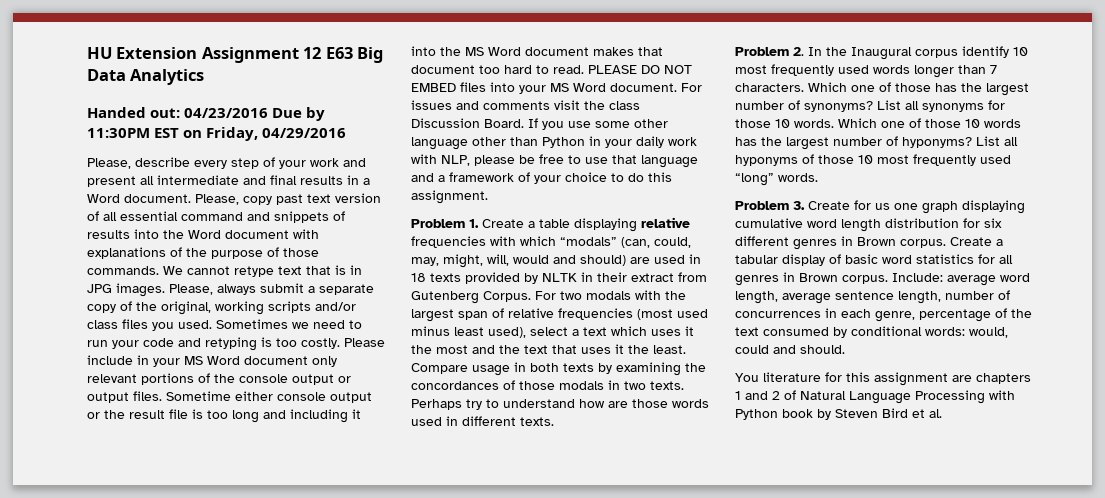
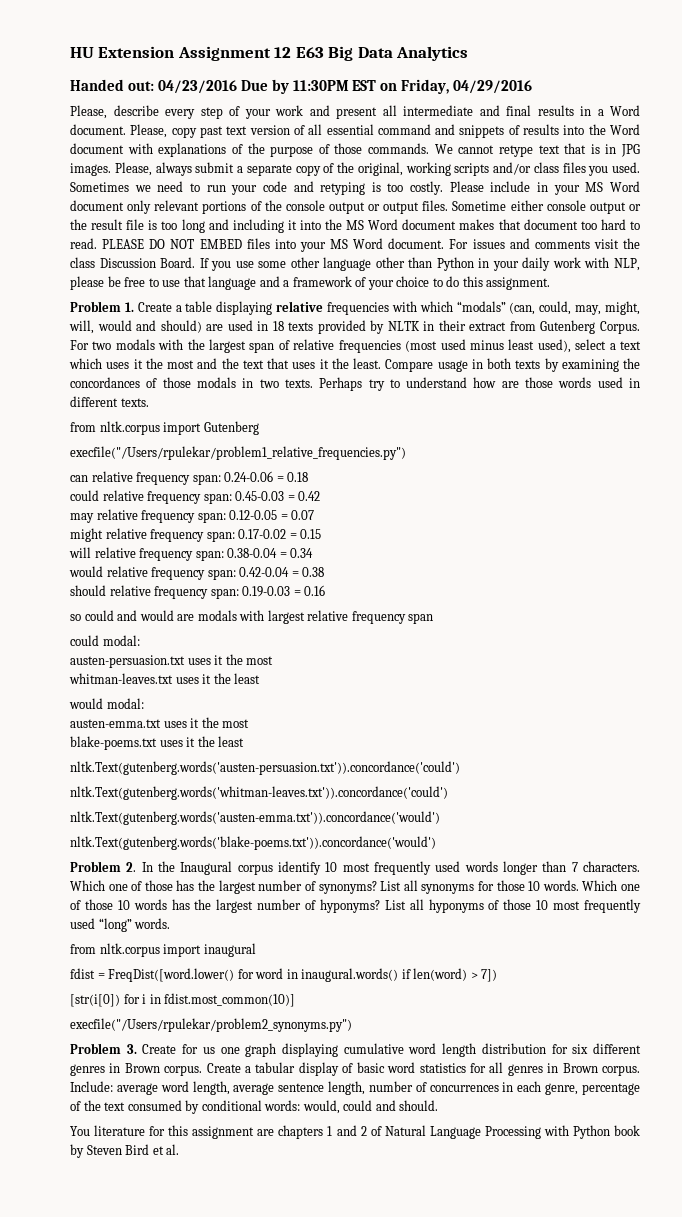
+ from nltk.corpus import Gutenberg
+ execfile("/Users/rpulekar/problem1_relative_frequencies.py")
+ can relative frequency span: 0.24-0.06 = 0.18
+ could relative frequency span: 0.45-0.03 = 0.42
+ may relative frequency span: 0.12-0.05 = 0.07
+ might relative frequency span: 0.17-0.02 = 0.15
+ will relative frequency span: 0.38-0.04 = 0.34
+ would relative frequency span: 0.42-0.04 = 0.38
+ should relative frequency span: 0.19-0.03 = 0.16
+ so could and would are modals with largest relative frequency span
+ could modal:
+ austen-persuasion.txt uses it the most
+ whitman-leaves.txt uses it the least
+ would modal:
+ austen-emma.txt uses it the most
+ blake-poems.txt uses it the least
+ nltk.Text(gutenberg.words('austen-persuasion.txt')).concordance('could')
+ nltk.Text(gutenberg.words('whitman-leaves.txt')).concordance('could')
+ nltk.Text(gutenberg.words('austen-emma.txt')).concordance('would')
+ nltk.Text(gutenberg.words('blake-poems.txt')).concordance('would')
+ from nltk.corpus import inaugural
+ fdist = FreqDist([word.lower() for word in inaugural.words() if len(word) > 7])
+ [str(i[0]) for i in fdist.most_common(10)]
+ execfile("/Users/rpulekar/problem2_synonyms.py")

